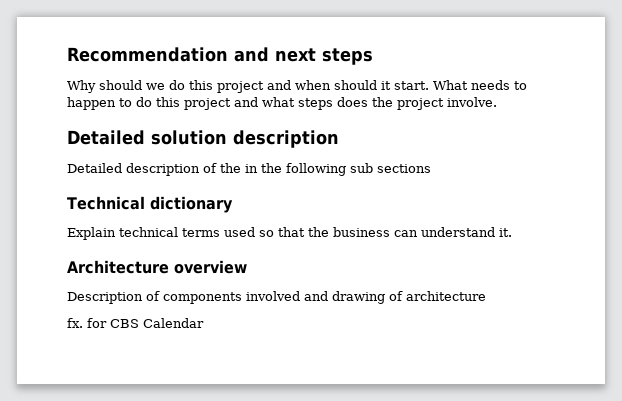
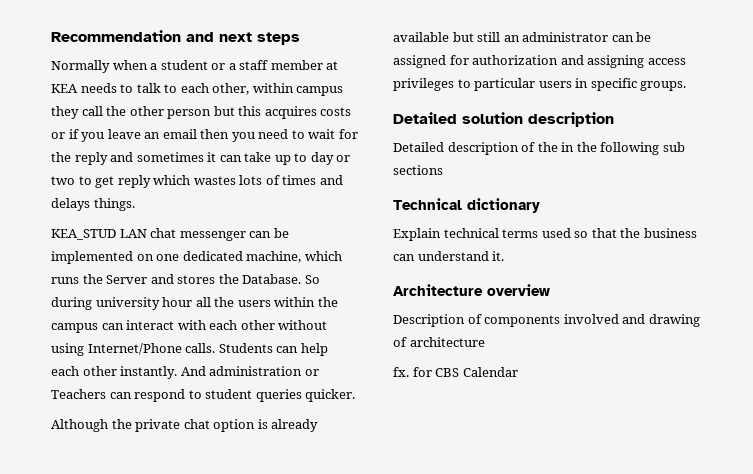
- Why should we do this project and when should it start. What needs to happen to do this project and what steps does the project involve.
+ Normally when a student or a staff member at KEA needs to talk to each other, within campus they call the other person but this acquires costs or if you leave an email then you need to wait for the reply and sometimes it can take up to day or two to get reply which wastes lots of times and delays things.
+ KEA_STUD LAN chat messenger can be implemented on one dedicated machine, which runs the Server and stores the Database. So during university hour all the users within the campus can interact with each other without using Internet/Phone calls. Students can help each other instantly. And administration or Teachers can respond to student queries quicker.
+ Although the private chat option is already available but still an administrator can be assigned for authorization and assigning access privileges to particular users in specific groups.

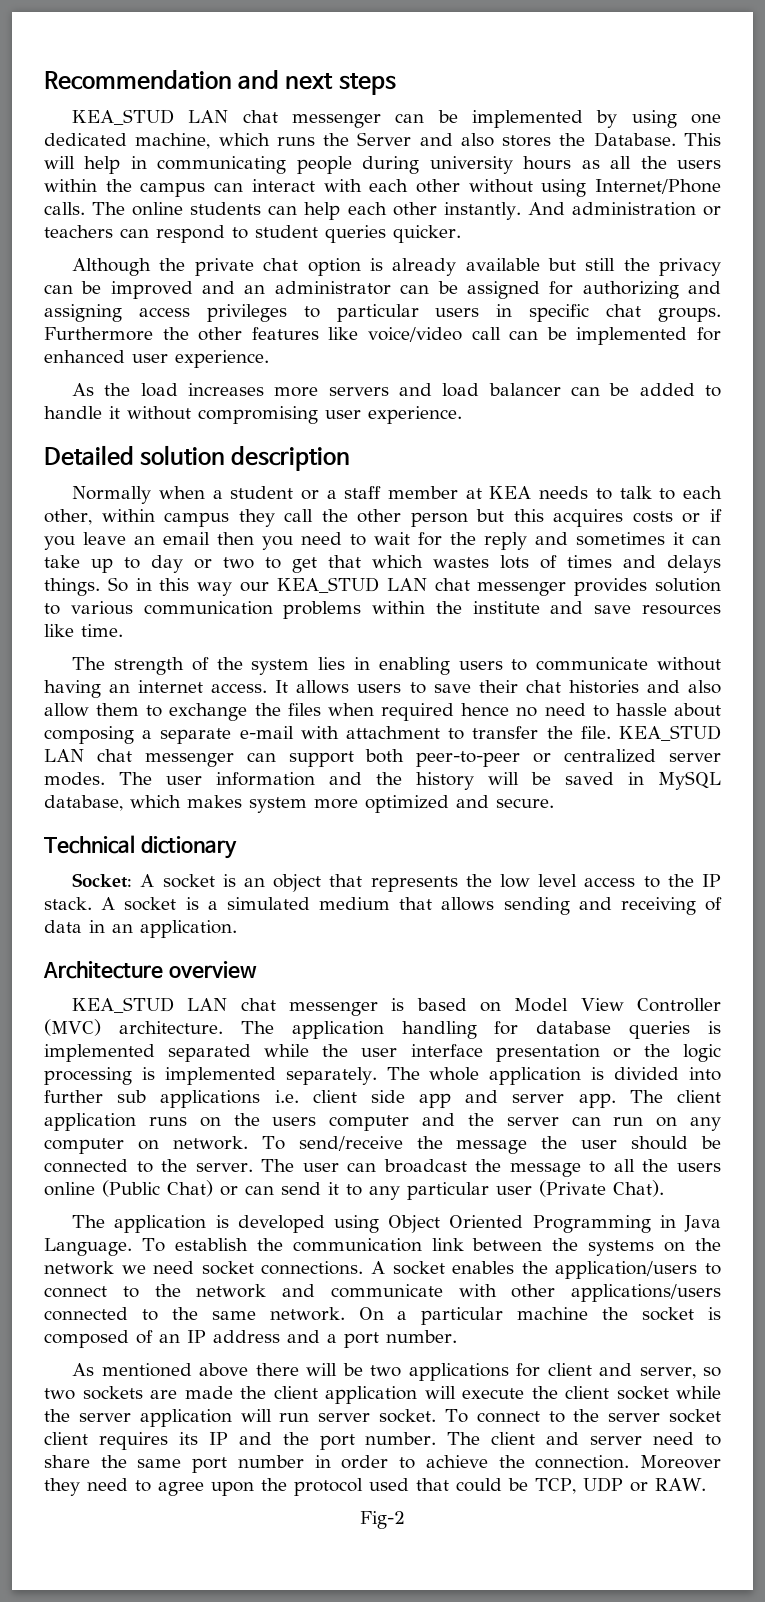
+ KEA_STUD LAN chat messenger can be implemented by using one dedicated machine, which runs the Server and also stores the Database. This will help in communicating people during university hours as all the users within the campus can interact with each other without using Internet/Phone calls. The online students can help each other instantly. And administration or teachers can respond to student queries quicker.
+ Although the private chat option is already available but still the privacy can be improved and an administrator can be assigned for authorizing and assigning access privileges to particular users in specific chat groups. Furthermore the other features like voice/video call can be implemented for enhanced user experience.
+ As the load increases more servers and load balancer can be added to handle it without compromising user experience.
+ Detailed solution description
- Normally when a student or a staff member at KEA needs to talk to each other, within campus they call the other person but this acquires costs or if you leave an email then you need to wait for the reply and sometimes it can take up to day or two to get reply which wastes lots of times and delays things.
- KEA_STUD LAN chat messenger can be implemented on one dedicated machine, which runs the Server and stores the Database. So during university hour all the users within the campus can interact with each other without using Internet/Phone calls. Students can help each other instantly. And administration or Teachers can respond to student queries quicker.
- Although the private chat option is already available but still an administrator can be assigned for authorization and assigning access privileges to particular users in specific groups.
- Detailed solution description
- Detailed description of the in the following sub sections
+ Normally when a student or a staff member at KEA needs to talk to each other, within campus they call the other person but this acquires costs or if you leave an email then you need to wait for the reply and sometimes it can take up to day or two to get that which wastes lots of times and delays things. So in this way our KEA_STUD LAN chat messenger provides solution to various communication problems within the institute and save resources like time.
+ The strength of the system lies in enabling users to communicate without having an internet access. It allows users to save their chat histories and also allow them to exchange the files when required hence no need to hassle about composing a separate e-mail with attachment to transfer the file. KEA_STUD LAN chat messenger can support both peer-to-peer or centralized server modes. The user information and the history will be saved in MySQL database, which makes system more optimized and secure.
  Technical dictionary
- Explain technical terms used so that the business can understand it.
+ Socket: A socket is an object that represents the low level access to the IP stack. A socket is a simulated medium that allows sending and receiving of data in an application.
  Architecture overview
- Description of components involved and drawing of architecture
- fx. for CBS Calendar
+ KEA_STUD LAN chat messenger is based on Model View Controller (MVC) architecture. The application handling for database queries is implemented separated while the user interface presentation or the logic processing is implemented separately. The whole application is divided into further sub applications i.e. client side app and server app. The client application runs on the users computer and the server can run on any computer on network. To send/receive the message the user should be connected to the server. The user can broadcast the message to all the users online (Public Chat) or can send it to any particular user (Private Chat).
+ The application is developed using Object Oriented Programming in Java Language. To establish the communication link between the systems on the network we need socket connections. A socket enables the application/users to connect to the network and communicate with other applications/users connected to the same network. On a particular machine the socket is composed of an IP address and a port number.
+ As mentioned above there will be two applications for client and server, so two sockets are made the client application will execute the client socket while the server application will run server socket. To connect to the server socket client requires its IP and the port number. The client and server need to share the same port number in order to achieve the connection. Moreover they need to agree upon the protocol used that could be TCP, UDP or RAW.
+ Fig-2

